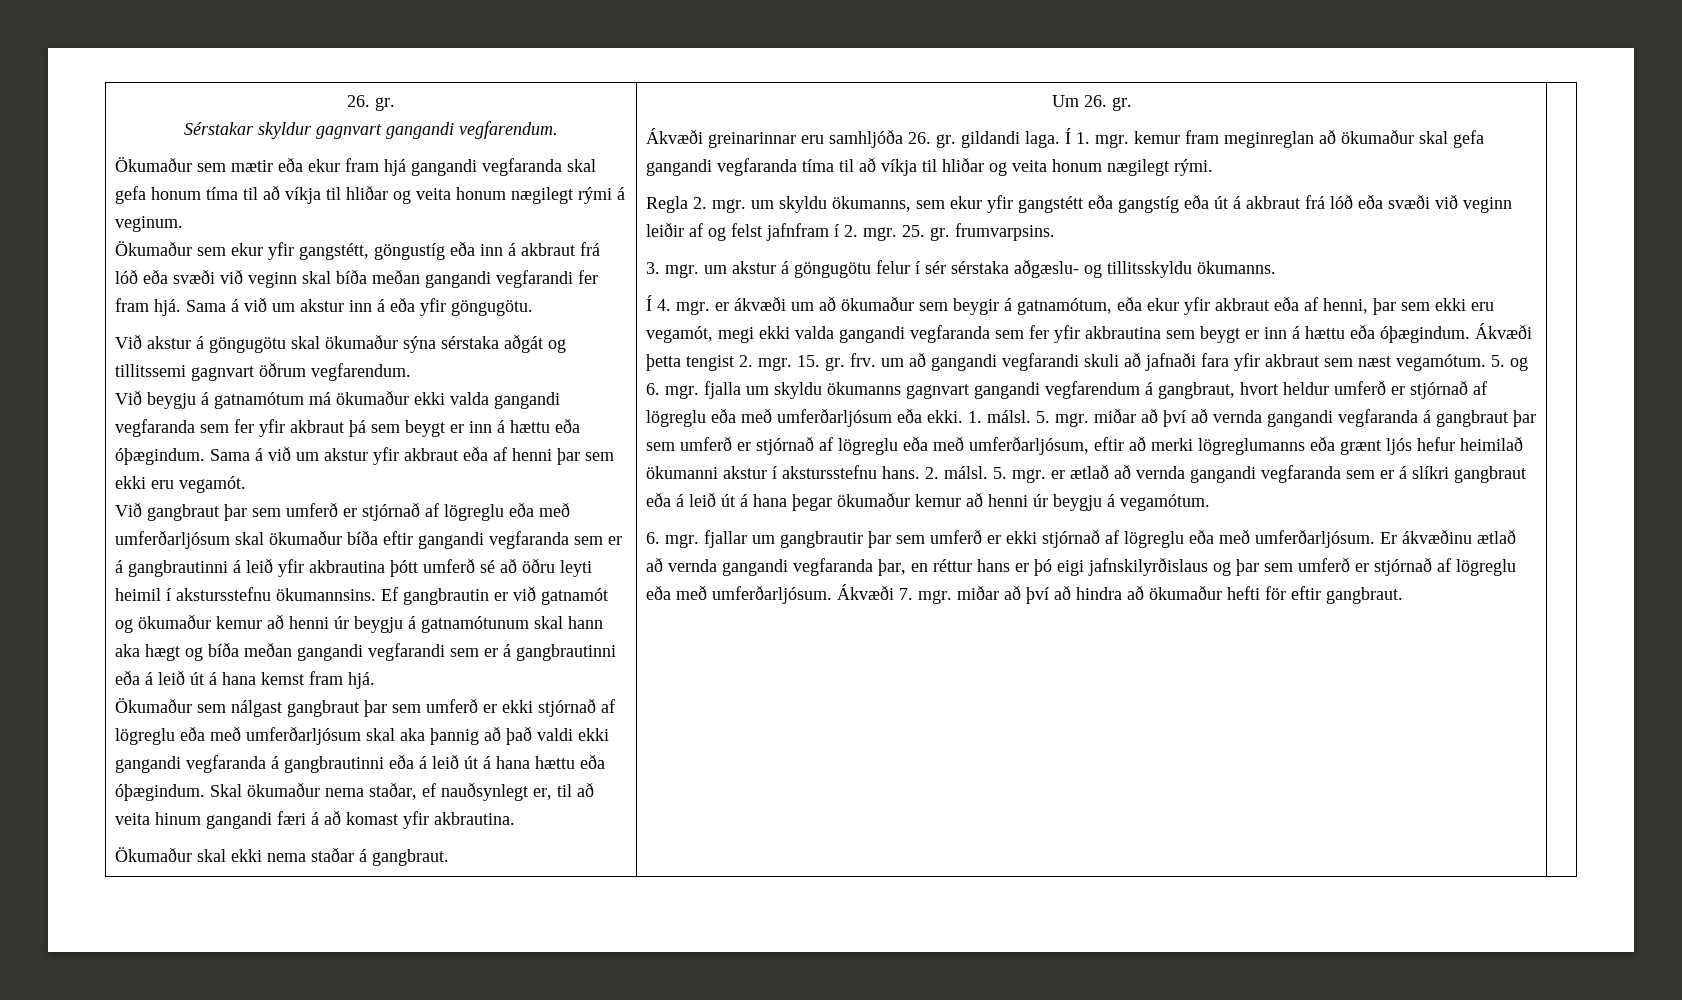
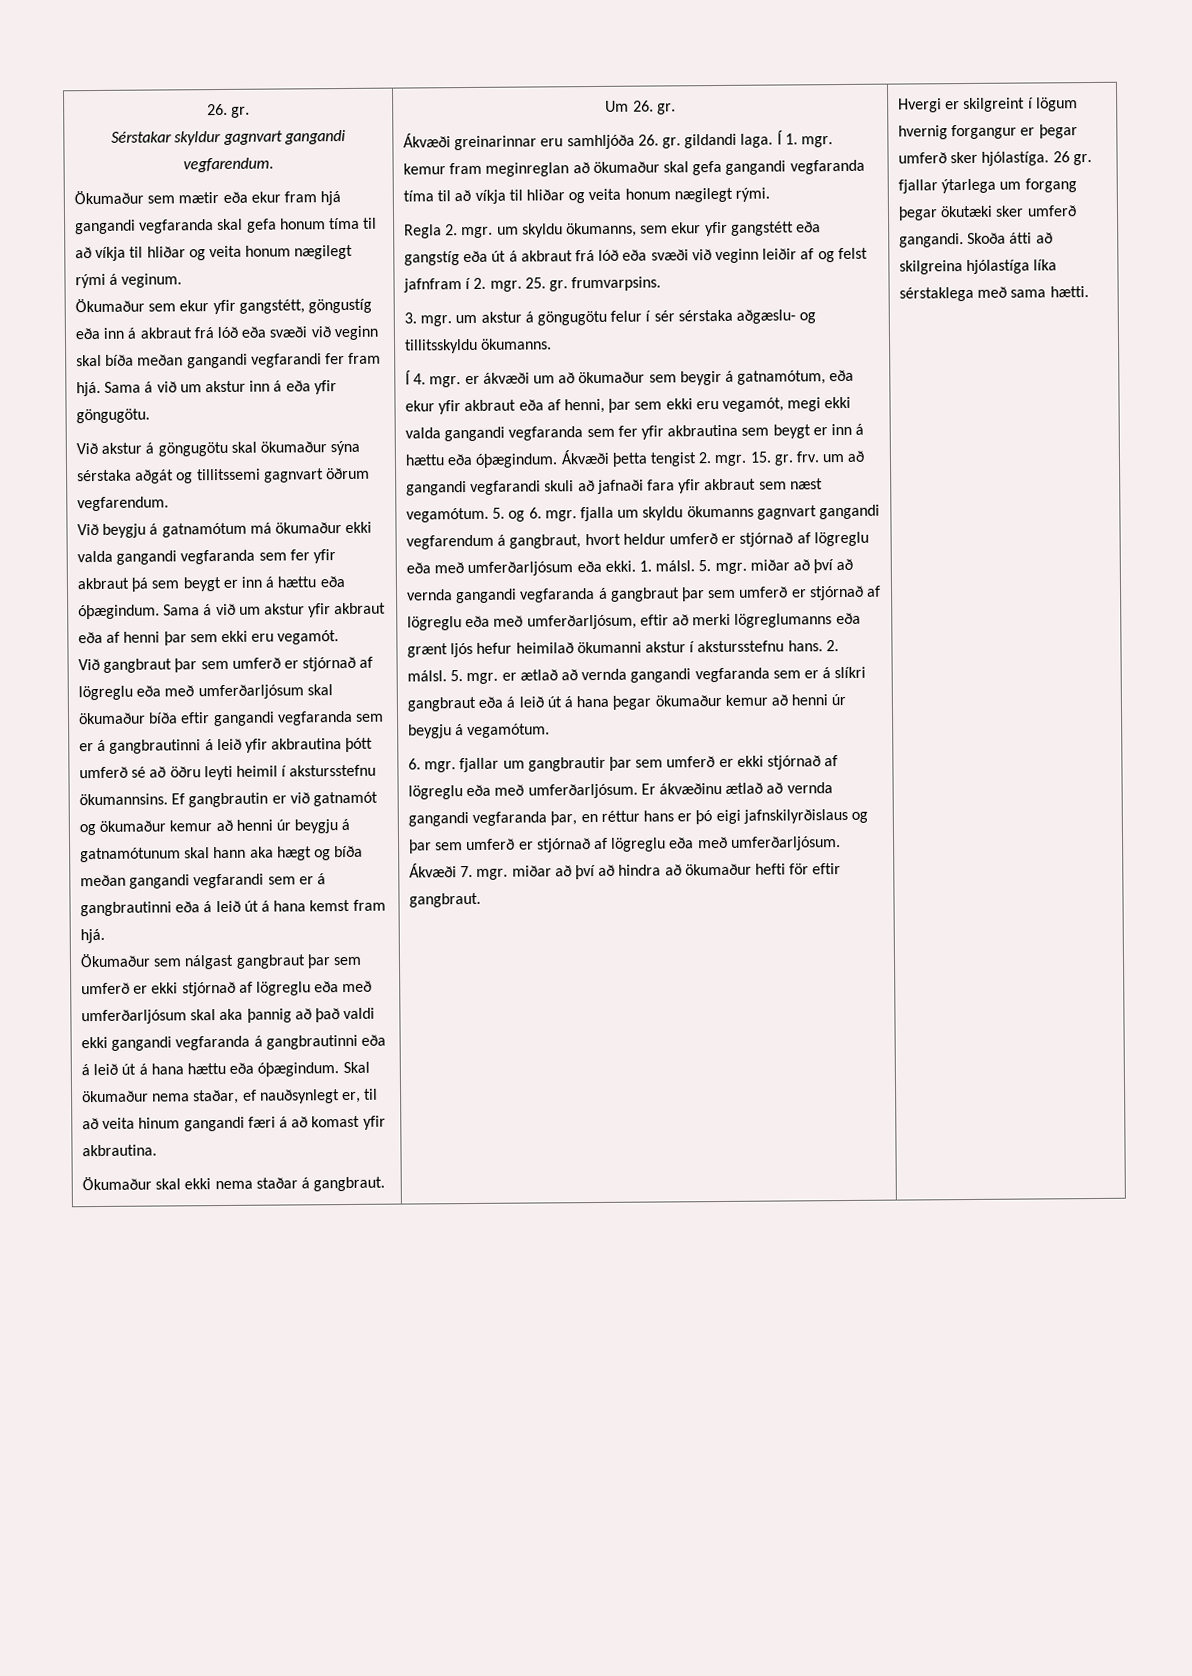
+ Hvergi er skilgreint í lögum hvernig forgangur er þegar umferð sker hjólastíga. 26 gr. fjallar ýtarlega um forgang þegar ökutæki sker umferð gangandi. Skoða átti að skilgreina hjólastíga líka sérstaklega með sama hætti.

